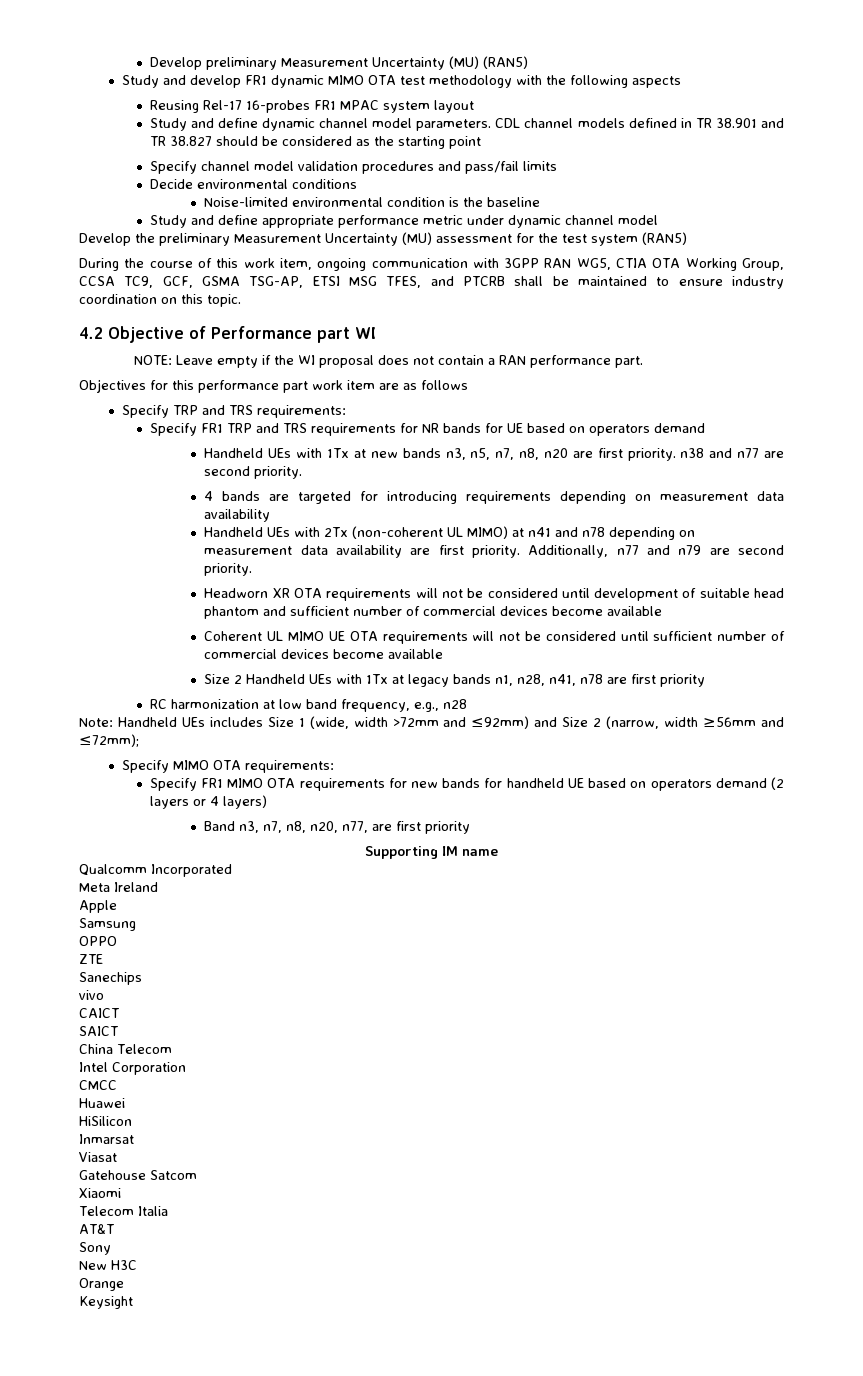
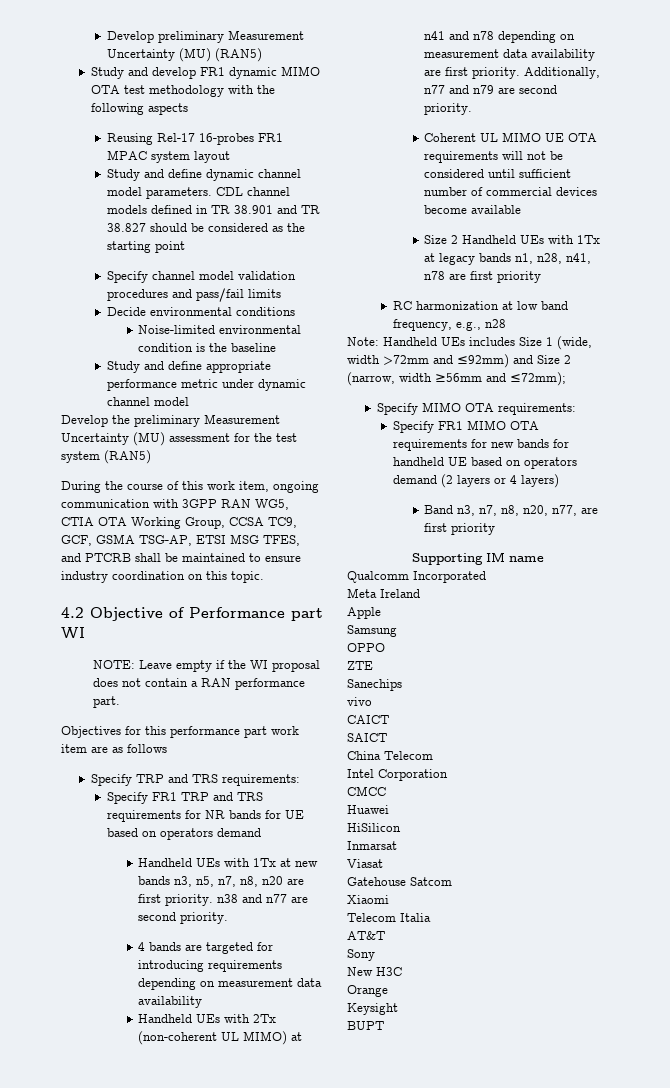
- Headworn XR OTA requirements will not be considered until development of suitable head phantom and sufficient number of commercial devices become available
+ BUPT

